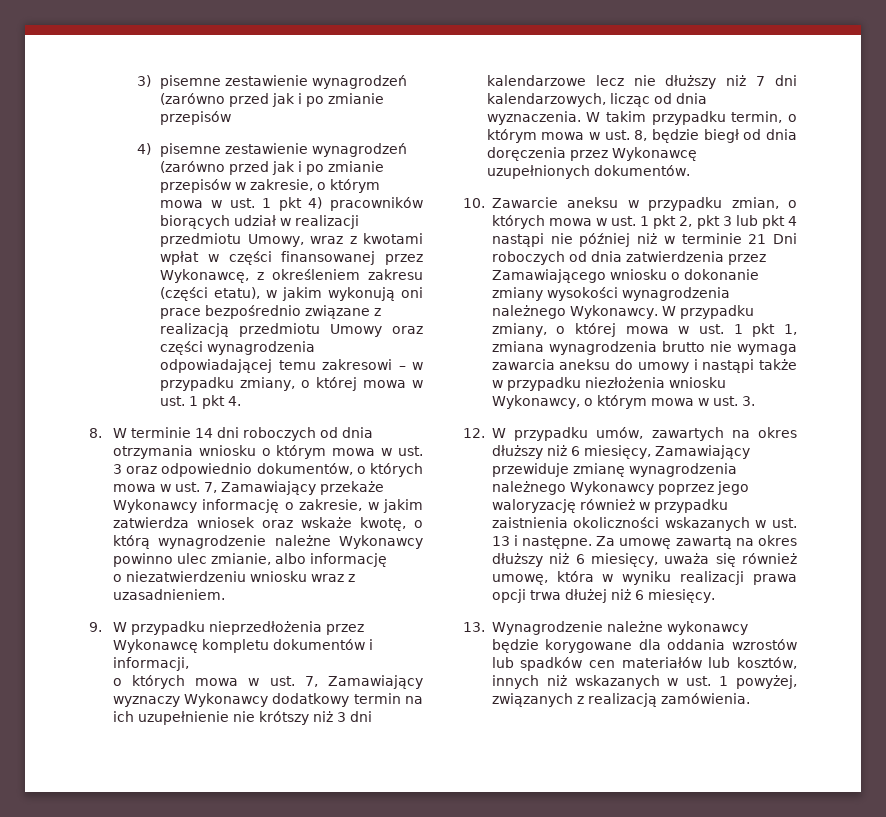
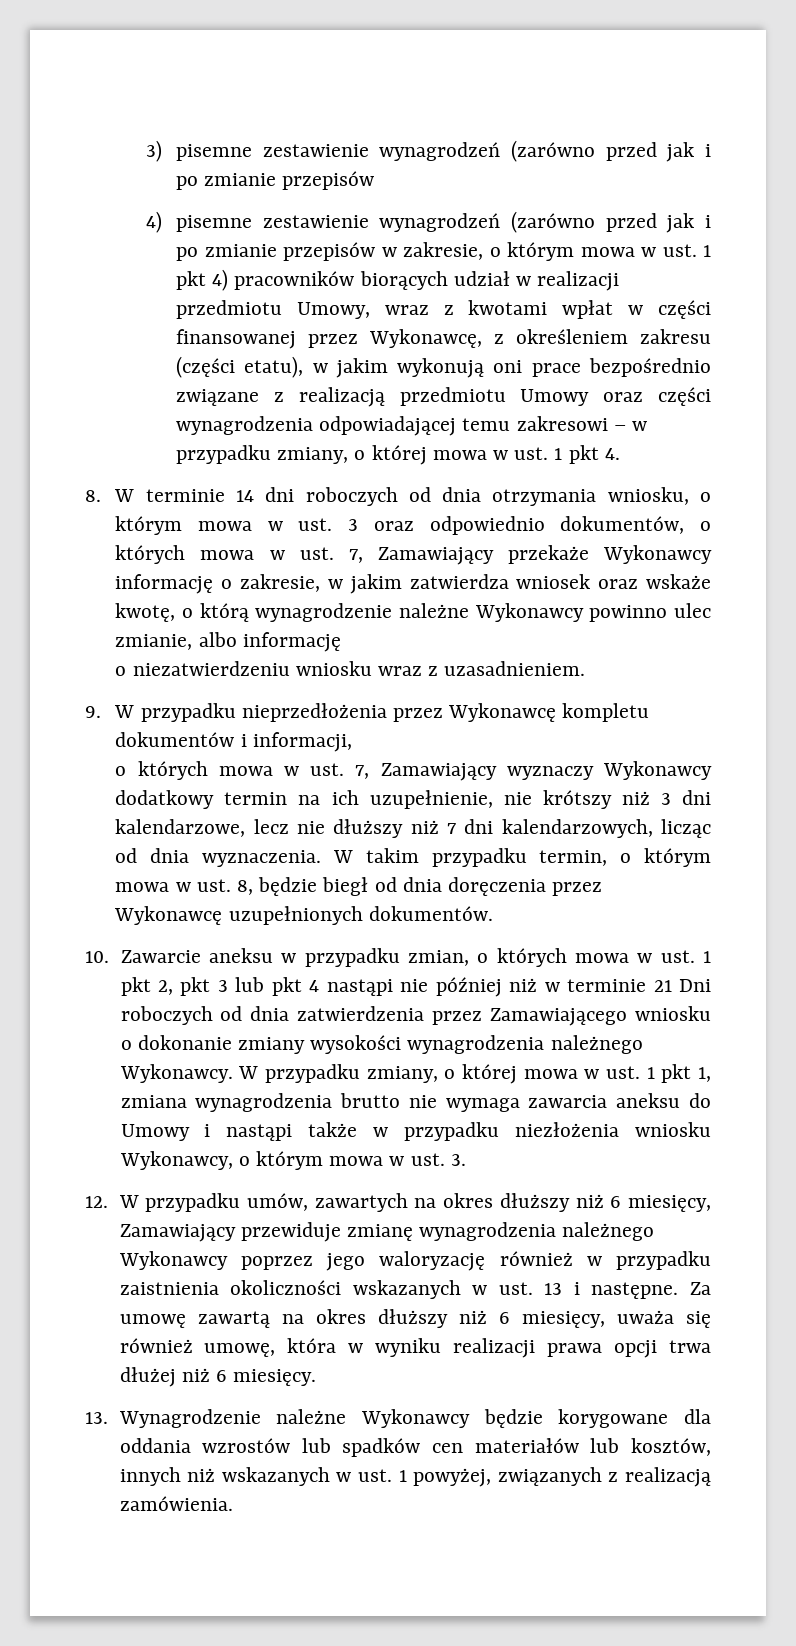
- 8. W terminie 14 dni roboczych od dnia otrzymania wniosku o którym mowa w ust. 3 oraz odpowiednio dokumentów, o których mowa w ust. 7, Zamawiający przekaże Wykonawcy informację o zakresie, w jakim zatwierdza wniosek oraz wskaże kwotę, o którą wynagrodzenie należne Wykonawcy powinno ulec zmianie, albo informację
+ 8. W terminie 14 dni roboczych od dnia otrzymania wniosku, o którym mowa w ust. 3 oraz odpowiednio dokumentów, o których mowa w ust. 7, Zamawiający przekaże Wykonawcy informację o zakresie, w jakim zatwierdza wniosek oraz wskaże kwotę, o którą wynagrodzenie należne Wykonawcy powinno ulec zmianie, albo informację
- o których mowa w ust. 7, Zamawiający wyznaczy Wykonawcy dodatkowy termin na ich uzupełnienie nie krótszy niż 3 dni kalendarzowe lecz nie dłuższy niż 7 dni kalendarzowych, licząc od dnia wyznaczenia.
+ o których mowa w ust. 7, Zamawiający wyznaczy Wykonawcy dodatkowy termin na ich uzupełnienie, nie krótszy niż 3 dni kalendarzowe, lecz nie dłuższy niż 7 dni kalendarzowych, licząc od dnia wyznaczenia.
- W przypadku zmiany, o której mowa w ust. 1 pkt 1, zmiana wynagrodzenia brutto nie wymaga zawarcia aneksu do umowy i nastąpi także w przypadku niezłożenia wniosku Wykonawcy, o którym mowa w ust. 3.
+ W przypadku zmiany, o której mowa w ust. 1 pkt 1, zmiana wynagrodzenia brutto nie wymaga zawarcia aneksu do Umowy i nastąpi także w przypadku niezłożenia wniosku Wykonawcy, o którym mowa w ust. 3.
- 13. Wynagrodzenie należne wykonawcy będzie korygowane dla oddania wzrostów lub spadków cen materiałów lub kosztów, innych niż wskazanych w ust. 1 powyżej, związanych z realizacją zamówienia.
+ 13. Wynagrodzenie należne Wykonawcy będzie korygowane dla oddania wzrostów lub spadków cen materiałów lub kosztów, innych niż wskazanych w ust. 1 powyżej, związanych z realizacją zamówienia.

